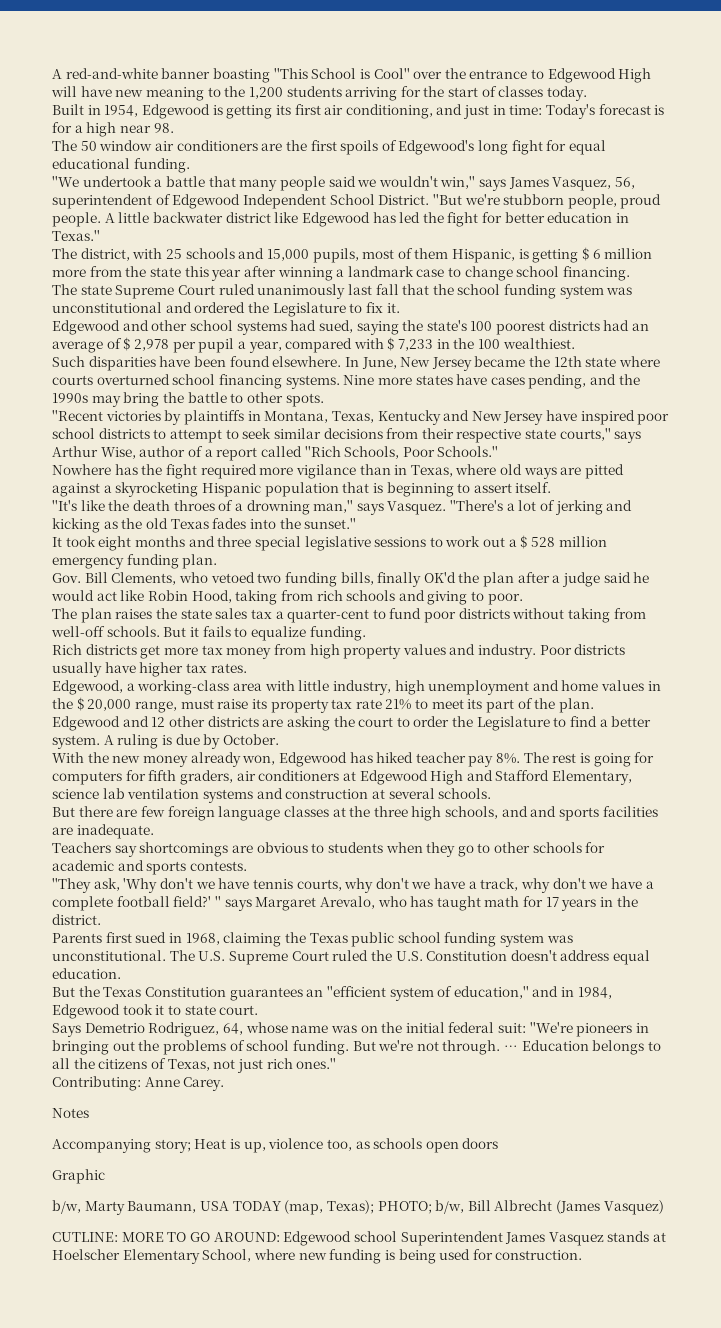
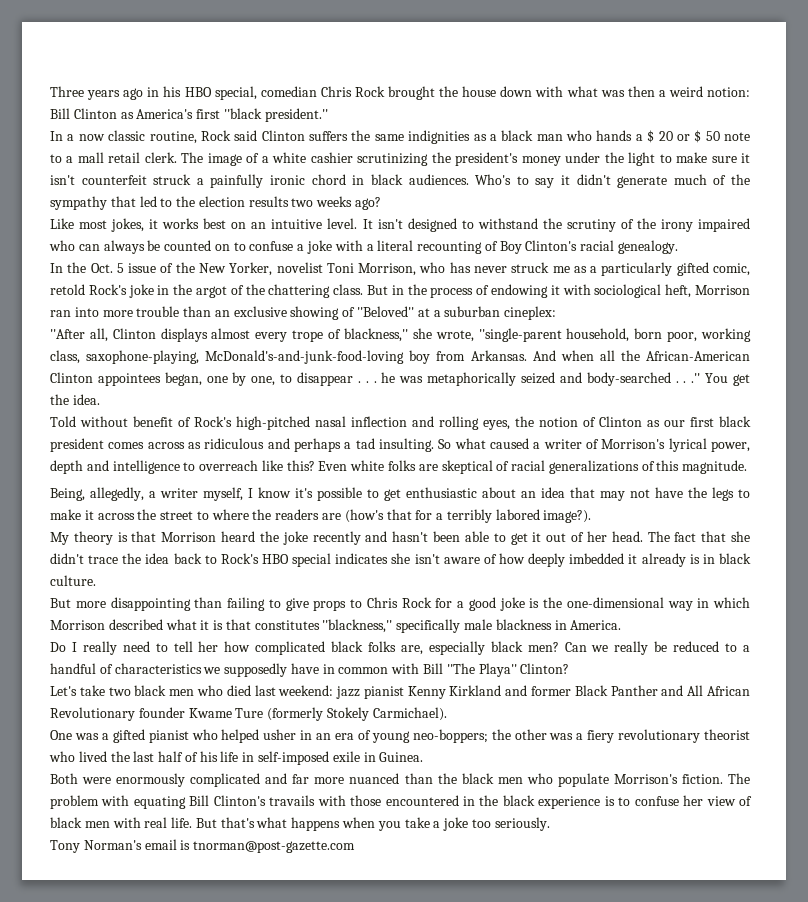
- A red-and-white banner boasting ''This School is Cool'' over the entrance to Edgewood High will have new meaning to the 1,200 students arriving for the start of classes today.
- Built in 1954, Edgewood is getting its first air conditioning, and just in time: Today's forecast is for a high near 98.
- The 50 window air conditioners are the first spoils of Edgewood's long fight for equal educational funding.
- ''We undertook a battle that many people said we wouldn't win,'' says James Vasquez, 56, superintendent of Edgewood Independent School District. ''But we're stubborn people, proud people. A little backwater district like Edgewood has led the fight for better education in Texas.''
- The district, with 25 schools and 15,000 pupils, most of them Hispanic, is getting $ 6 million more from the state this year after winning a landmark case to change school financing.
- The state Supreme Court ruled unanimously last fall that the school funding system was unconstitutional and ordered the Legislature to fix it.
- Edgewood and other school systems had sued, saying the state's 100 poorest districts had an average of $ 2,978 per pupil a year, compared with $ 7,233 in the 100 wealthiest.
- Such disparities have been found elsewhere. In June, New Jersey became the 12th state where courts overturned school financing systems. Nine more states have cases pending, and the 1990s may bring the battle to other spots.
- ''Recent victories by plaintiffs in Montana, Texas, Kentucky and New Jersey have inspired poor school districts to attempt to seek similar decisions from their respective state courts,'' says Arthur Wise, author of a report called ''Rich Schools, Poor Schools.''
- Nowhere has the fight required more vigilance than in Texas, where old ways are pitted against a skyrocketing Hispanic population that is beginning to assert itself.
- ''It's like the death throes of a drowning man,'' says Vasquez. ''There's a lot of jerking and kicking as the old Texas fades into the sunset.''
- It took eight months and three special legislative sessions to work out a $ 528 million emergency funding plan.
- Gov. Bill Clements, who vetoed two funding bills, finally OK'd the plan after a judge said he would act like Robin Hood, taking from rich schools and giving to poor.
- The plan raises the state sales tax a quarter-cent to fund poor districts without taking from well-off schools. But it fails to equalize funding.
- Rich districts get more tax money from high property values and industry. Poor districts usually have higher tax rates.
- Edgewood, a working-class area with little industry, high unemployment and home values in the $ 20,000 range, must raise its property tax rate 21% to meet its part of the plan.
- Edgewood and 12 other districts are asking the court to order the Legislature to find a better system. A ruling is due by October.
- With the new money already won, Edgewood has hiked teacher pay 8%. The rest is going for computers for fifth graders, air conditioners at Edgewood High and Stafford Elementary, science lab ventilation systems and construction at several schools.
- But there are few foreign language classes at the three high schools, and and sports facilities are inadequate.
- Teachers say shortcomings are obvious to students when they go to other schools for academic and sports contests.
- ''They ask, 'Why don't we have tennis courts, why don't we have a track, why don't we have a complete football field?' '' says Margaret Arevalo, who has taught math for 17 years in the district.
- Parents first sued in 1968, claiming the Texas public school funding system was unconstitutional. The U.S. Supreme Court ruled the U.S. Constitution doesn't address equal education.
- But the Texas Constitution guarantees an ''efficient system of education,'' and in 1984, Edgewood took it to state court.
- Says Demetrio Rodriguez, 64, whose name was on the initial federal suit: ''We're pioneers in bringing out the problems of school funding. But we're not through. … Education belongs to all the citizens of Texas, not just rich ones.''
- Contributing: Anne Carey.
- Notes
- Accompanying story; Heat is up, violence too, as schools open doors
- Graphic
- b/w, Marty Baumann, USA TODAY (map, Texas); PHOTO; b/w, Bill Albrecht (James Vasquez)
- CUTLINE: MORE TO GO AROUND: Edgewood school Superintendent James Vasquez stands at Hoelscher Elementary School, where new funding is being used for construction.
+ Three years ago in his HBO special, comedian Chris Rock brought the house down with what was then a weird notion: Bill Clinton as America's first ''black president.''
+ In a now classic routine, Rock said Clinton suffers the same indignities as a black man who hands a $ 20 or $ 50 note to a mall retail clerk. The image of a white cashier scrutinizing the president's money under the light to make sure it isn't counterfeit struck a painfully ironic chord in black audiences. Who's to say it didn't generate much of the sympathy that led to the election results two weeks ago?
+ Like most jokes, it works best on an intuitive level. It isn't designed to withstand the scrutiny of the irony impaired who can always be counted on to confuse a joke with a literal recounting of Boy Clinton's racial genealogy.
+ In the Oct. 5 issue of the New Yorker, novelist Toni Morrison, who has never struck me as a particularly gifted comic, retold Rock's joke in the argot of the chattering class. But in the process of endowing it with sociological heft, Morrison ran into more trouble than an exclusive showing of ''Beloved'' at a suburban cineplex:
+ ''After all, Clinton displays almost every trope of blackness,'' she wrote, ''single-parent household, born poor, working class, saxophone-playing, McDonald's-and-junk-food-loving boy from Arkansas. And when all the African-American Clinton appointees began, one by one, to disappear . . . he was metaphorically seized and body-searched . . .'' You get the idea.
+ Told without benefit of Rock's high-pitched nasal inflection and rolling eyes, the notion of Clinton as our first black president comes across as ridiculous and perhaps a tad insulting. So what caused a writer of Morrison's lyrical power, depth and intelligence to overreach like this? Even white folks are skeptical of racial generalizations of this magnitude.
+ Being, allegedly, a writer myself, I know it's possible to get enthusiastic about an idea that may not have the legs to make it across the street to where the readers are (how's that for a terribly labored image?).
+ My theory is that Morrison heard the joke recently and hasn't been able to get it out of her head. The fact that she didn't trace the idea back to Rock's HBO special indicates she isn't aware of how deeply imbedded it already is in black culture.
+ But more disappointing than failing to give props to Chris Rock for a good joke is the one-dimensional way in which Morrison described what it is that constitutes ''blackness,'' specifically male blackness in America.
+ Do I really need to tell her how complicated black folks are, especially black men? Can we really be reduced to a handful of characteristics we supposedly have in common with Bill ''The Playa'' Clinton?
+ Let's take two black men who died last weekend: jazz pianist Kenny Kirkland and former Black Panther and All African Revolutionary founder Kwame Ture (formerly Stokely Carmichael).
+ One was a gifted pianist who helped usher in an era of young neo-boppers; the other was a fiery revolutionary theorist who lived the last half of his life in self-imposed exile in Guinea.
+ Both were enormously complicated and far more nuanced than the black men who populate Morrison's fiction. The problem with equating Bill Clinton's travails with those encountered in the black experience is to confuse her view of black men with real life. But that's what happens when you take a joke too seriously.
+ Tony Norman's email is tnorman@post-gazette.com

